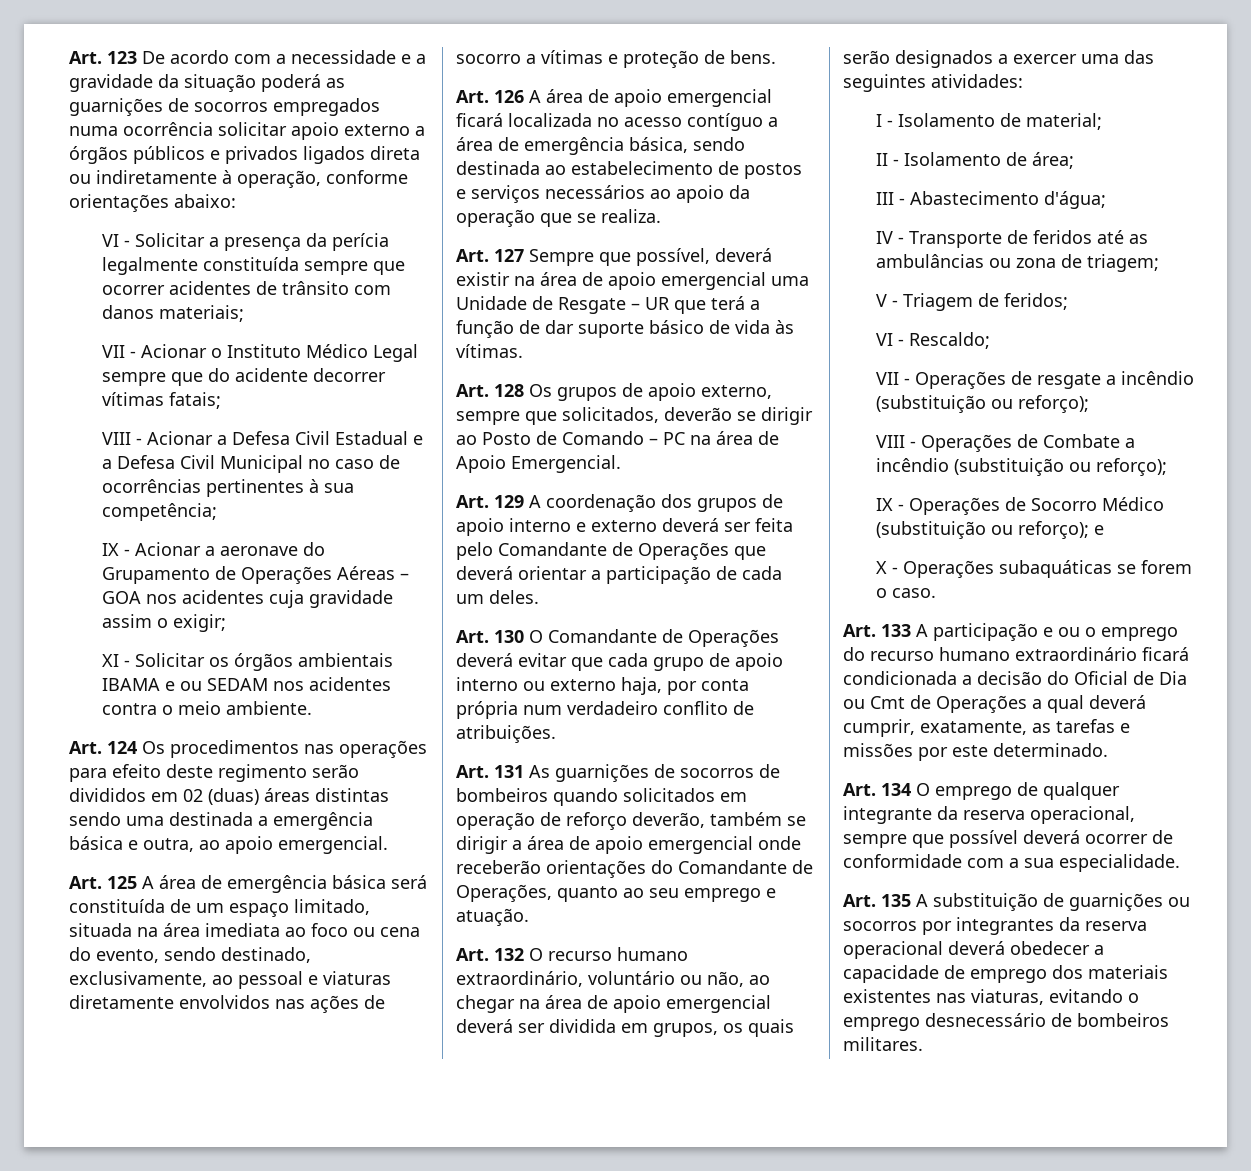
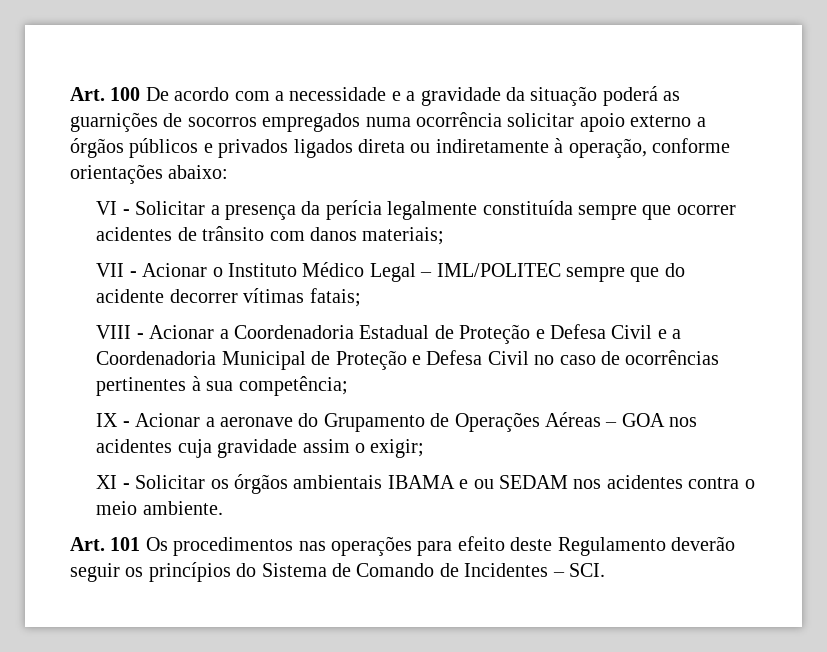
- Art. 123 De acordo com a necessidade e a gravidade da situação poderá as guarnições de socorros empregados numa ocorrência solicitar apoio externo a órgãos públicos e privados ligados direta ou indiretamente à operação, conforme orientações abaixo:
+ Art. 100 De acordo com a necessidade e a gravidade da situação poderá as guarnições de socorros empregados numa ocorrência solicitar apoio externo a órgãos públicos e privados ligados direta ou indiretamente à operação, conforme orientações abaixo:
- VII - Acionar o Instituto Médico Legal sempre que do acidente decorrer vítimas fatais;
+ VII - Acionar o Instituto Médico Legal – IML/POLITEC sempre que do acidente decorrer vítimas fatais;
- VIII - Acionar a Defesa Civil Estadual e a Defesa Civil Municipal no caso de ocorrências pertinentes à sua competência;
+ VIII - Acionar a Coordenadoria Estadual de Proteção e Defesa Civil e a Coordenadoria Municipal de Proteção e Defesa Civil no caso de ocorrências pertinentes à sua competência;
- Art. 124 Os procedimentos nas operações para efeito deste regimento serão divididos em 02 (duas) áreas distintas sendo uma destinada a emergência básica e outra, ao apoio emergencial.
- Art. 125 A área de emergência básica será constituída de um espaço limitado, situada na área imediata ao foco ou cena do evento, sendo destinado, exclusivamente, ao pessoal e viaturas diretamente envolvidos nas ações de socorro a vítimas e proteção de bens.
- Art. 126 A área de apoio emergencial ficará localizada no acesso contíguo a área de emergência básica, sendo destinada ao estabelecimento de postos e serviços necessários ao apoio da operação que se realiza.
- Art. 127 Sempre que possível, deverá existir na área de apoio emergencial uma Unidade de Resgate – UR que terá a função de dar suporte básico de vida às vítimas.
- Art. 128 Os grupos de apoio externo, sempre que solicitados, deverão se dirigir ao Posto de Comando – PC na área de Apoio Emergencial.
- Art. 129 A coordenação dos grupos de apoio interno e externo deverá ser feita pelo Comandante de Operações que deverá orientar a participação de cada um deles.
- Art. 130 O Comandante de Operações deverá evitar que cada grupo de apoio interno ou externo haja, por conta própria num verdadeiro conflito de atribuições.
- Art. 131 As guarnições de socorros de bombeiros quando solicitados em operação de reforço deverão, também se dirigir a área de apoio emergencial onde receberão orientações do Comandante de Operações, quanto ao seu emprego e atuação.
- Art. 132 O recurso humano extraordinário, voluntário ou não, ao chegar na área de apoio emergencial deverá ser dividida em grupos, os quais serão designados a exercer uma das seguintes atividades:
- I - Isolamento de material;
- II - Isolamento de área;
- III - Abastecimento d'água;
- IV - Transporte de feridos até as ambulâncias ou zona de triagem;
- V - Triagem de feridos;
- VI - Rescaldo;
- VII - Operações de resgate a incêndio (substituição ou reforço);
- VIII - Operações de Combate a incêndio (substituição ou reforço);
- IX - Operações de Socorro Médico (substituição ou reforço); e
- X - Operações subaquáticas se forem o caso.
- Art. 133 A participação e ou o emprego do recurso humano extraordinário ficará condicionada a decisão do Oficial de Dia ou Cmt de Operações a qual deverá cumprir, exatamente, as tarefas e missões por este determinado.
- Art. 134 O emprego de qualquer integrante da reserva operacional, sempre que possível deverá ocorrer de conformidade com a sua especialidade.
- Art. 135 A substituição de guarnições ou socorros por integrantes da reserva operacional deverá obedecer a capacidade de emprego dos materiais existentes nas viaturas, evitando o emprego desnecessário de bombeiros militares.
+ Art. 101 Os procedimentos nas operações para efeito deste Regulamento deverão seguir os princípios do Sistema de Comando de Incidentes – SCI.

